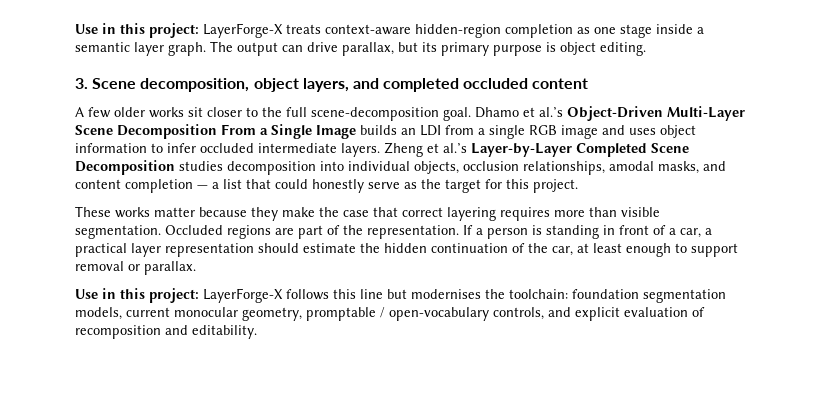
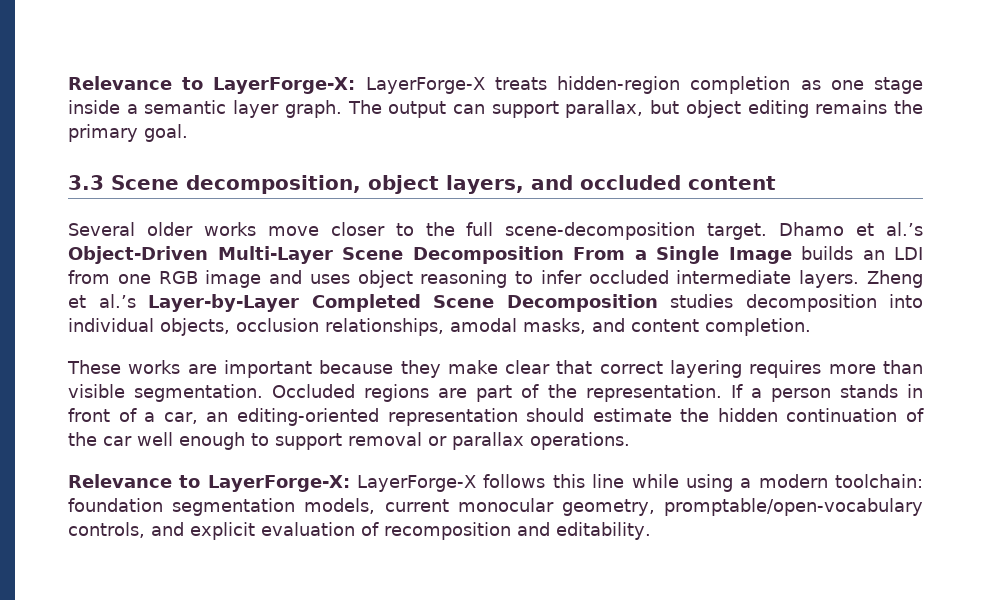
- Use in this project: LayerForge-X treats context-aware hidden-region completion as one stage inside a semantic layer graph.
+ Relevance to LayerForge-X: LayerForge-X treats hidden-region completion as one stage inside a semantic layer graph.
- The output can drive parallax, but its primary purpose is object editing.
- 3. Scene decomposition, object layers, and completed occluded content
+ The output can support parallax, but object editing remains the primary goal.
+ 3.3 Scene decomposition, object layers, and occluded content
- A few older works sit closer to the full scene-decomposition goal.
+ Several older works move closer to the full scene-decomposition target.
- Dhamo et al.’s Object-Driven Multi-Layer Scene Decomposition From a Single Image builds an LDI from a single RGB image and uses object information to infer occluded intermediate layers.
+ Dhamo et al.’s Object-Driven Multi-Layer Scene Decomposition From a Single Image builds an LDI from one RGB image and uses object reasoning to infer occluded intermediate layers.
- Zheng et al.’s Layer-by-Layer Completed Scene Decomposition studies decomposition into individual objects, occlusion relationships, amodal masks, and content completion — a list that could honestly serve as the target for this project.
+ Zheng et al.’s Layer-by-Layer Completed Scene Decomposition studies decomposition into individual objects, occlusion relationships, amodal masks, and content completion.
- These works matter because they make the case that correct layering requires more than visible segmentation.
+ These works are important because they make clear that correct layering requires more than visible segmentation.
- If a person is standing in front of a car, a practical layer representation should estimate the hidden continuation of the car, at least enough to support removal or parallax.
- Use in this project: LayerForge-X follows this line but modernises the toolchain: foundation segmentation models, current monocular geometry, promptable / open-vocabulary controls, and explicit evaluation of recomposition and editability.
+ If a person stands in front of a car, an editing-oriented representation should estimate the hidden continuation of the car well enough to support removal or parallax operations.
+ Relevance to LayerForge-X: LayerForge-X follows this line while using a modern toolchain: foundation segmentation models, current monocular geometry, promptable/open-vocabulary controls, and explicit evaluation of recomposition and editability.

